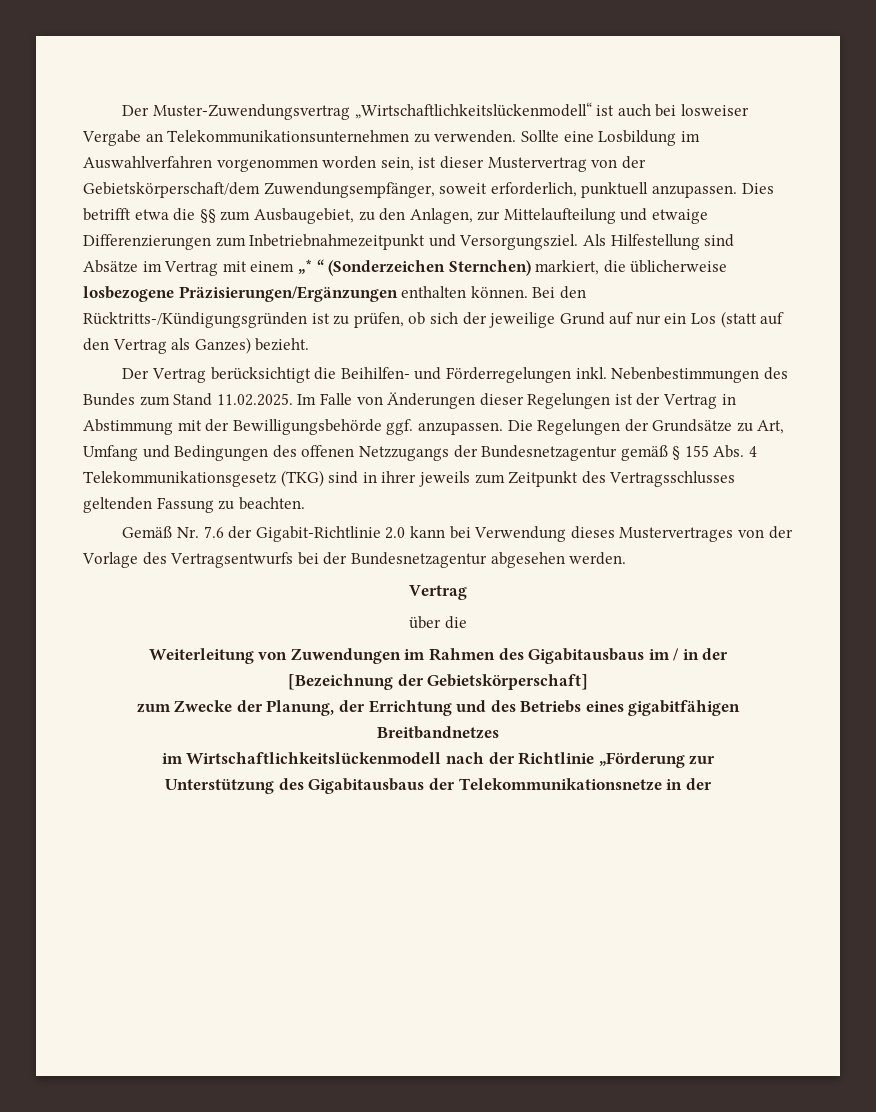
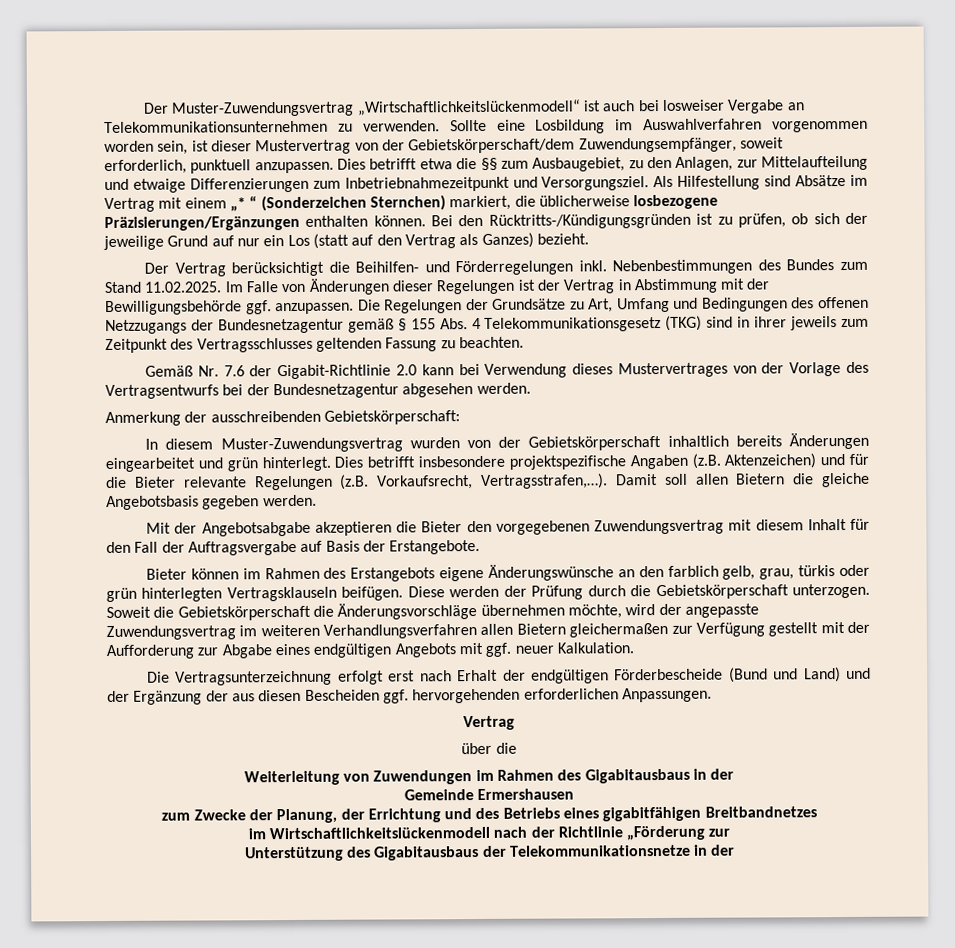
+ Anmerkung der ausschreibenden Gebietskörperschaft:
+ In diesem Muster-Zuwendungsvertrag wurden von der Gebietskörperschaft inhaltlich bereits Änderungen eingearbeitet und grün hinterlegt. Dies betrifft insbesondere projektspezifische Angaben (z.B. Aktenzeichen) und für die Bieter relevante Regelungen (z.B. Vorkaufsrecht, Vertragsstrafen,…). Damit soll allen Bietern die gleiche Angebotsbasis gegeben werden.
+ Mit der Angebotsabgabe akzeptieren die Bieter den vorgegebenen Zuwendungsvertrag mit diesem Inhalt für den Fall der Auftragsvergabe auf Basis der Erstangebote.
+ Bieter können im Rahmen des Erstangebots eigene Änderungswünsche an den farblich gelb, grau, türkis oder grün hinterlegten Vertragsklauseln beifügen. Diese werden der Prüfung durch die Gebietskörperschaft unterzogen. Soweit die Gebietskörperschaft die Änderungsvorschläge übernehmen möchte, wird der angepasste Zuwendungsvertrag im weiteren Verhandlungsverfahren allen Bietern gleichermaßen zur Verfügung gestellt mit der Aufforderung zur Abgabe eines endgültigen Angebots mit ggf. neuer Kalkulation.
+ Die Vertragsunterzeichnung erfolgt erst nach Erhalt der endgültigen Förderbescheide (Bund und Land) und der Ergänzung der aus diesen Bescheiden ggf. hervorgehenden erforderlichen Anpassungen.
- Weiterleitung von Zuwendungen im Rahmen des Gigabitausbaus im / in der
+ Weiterleitung von Zuwendungen im Rahmen des Gigabitausbaus in der
- [Bezeichnung der Gebietskörperschaft]
+ Gemeinde Ermershausen

